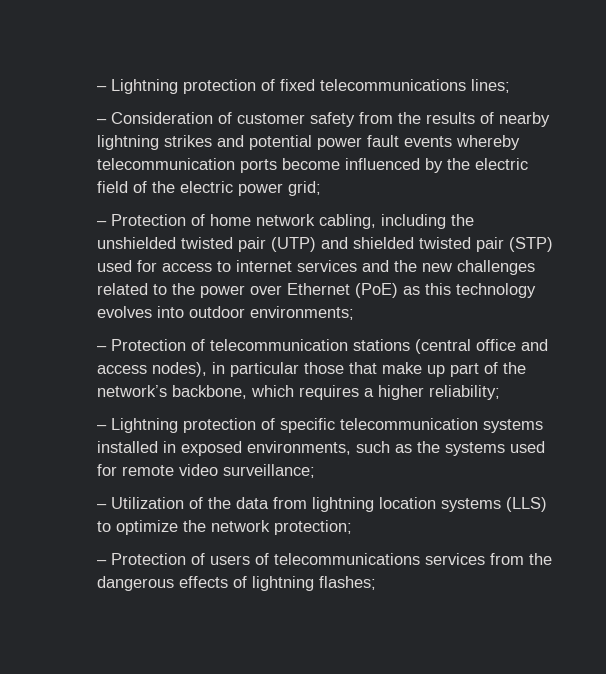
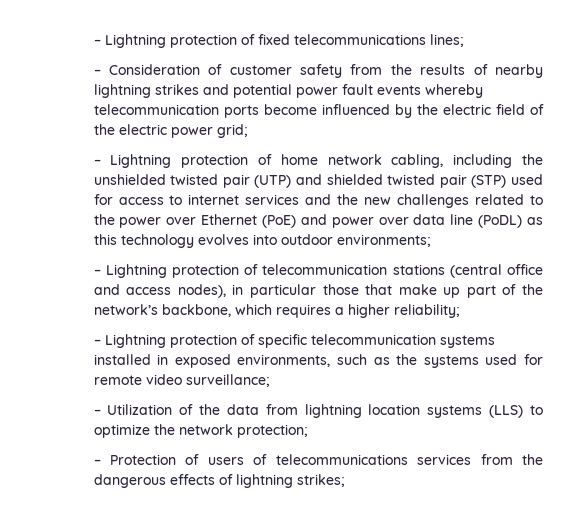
- – Protection of home network cabling, including the unshielded twisted pair (UTP) and shielded twisted pair (STP) used for access to internet services and the new challenges related to the power over Ethernet (PoE) as this technology evolves into outdoor environments;
+ – Lightning protection of home network cabling, including the unshielded twisted pair (UTP) and shielded twisted pair (STP) used for access to internet services and the new challenges related to the power over Ethernet (PoE) and power over data line (PoDL) as this technology evolves into outdoor environments;
- – Protection of telecommunication stations (central office and access nodes), in particular those that make up part of the network’s backbone, which requires a higher reliability;
+ – Lightning protection of telecommunication stations (central office and access nodes), in particular those that make up part of the network’s backbone, which requires a higher reliability;
- – Protection of users of telecommunications services from the dangerous effects of lightning flashes;
+ – Protection of users of telecommunications services from the dangerous effects of lightning strikes;

